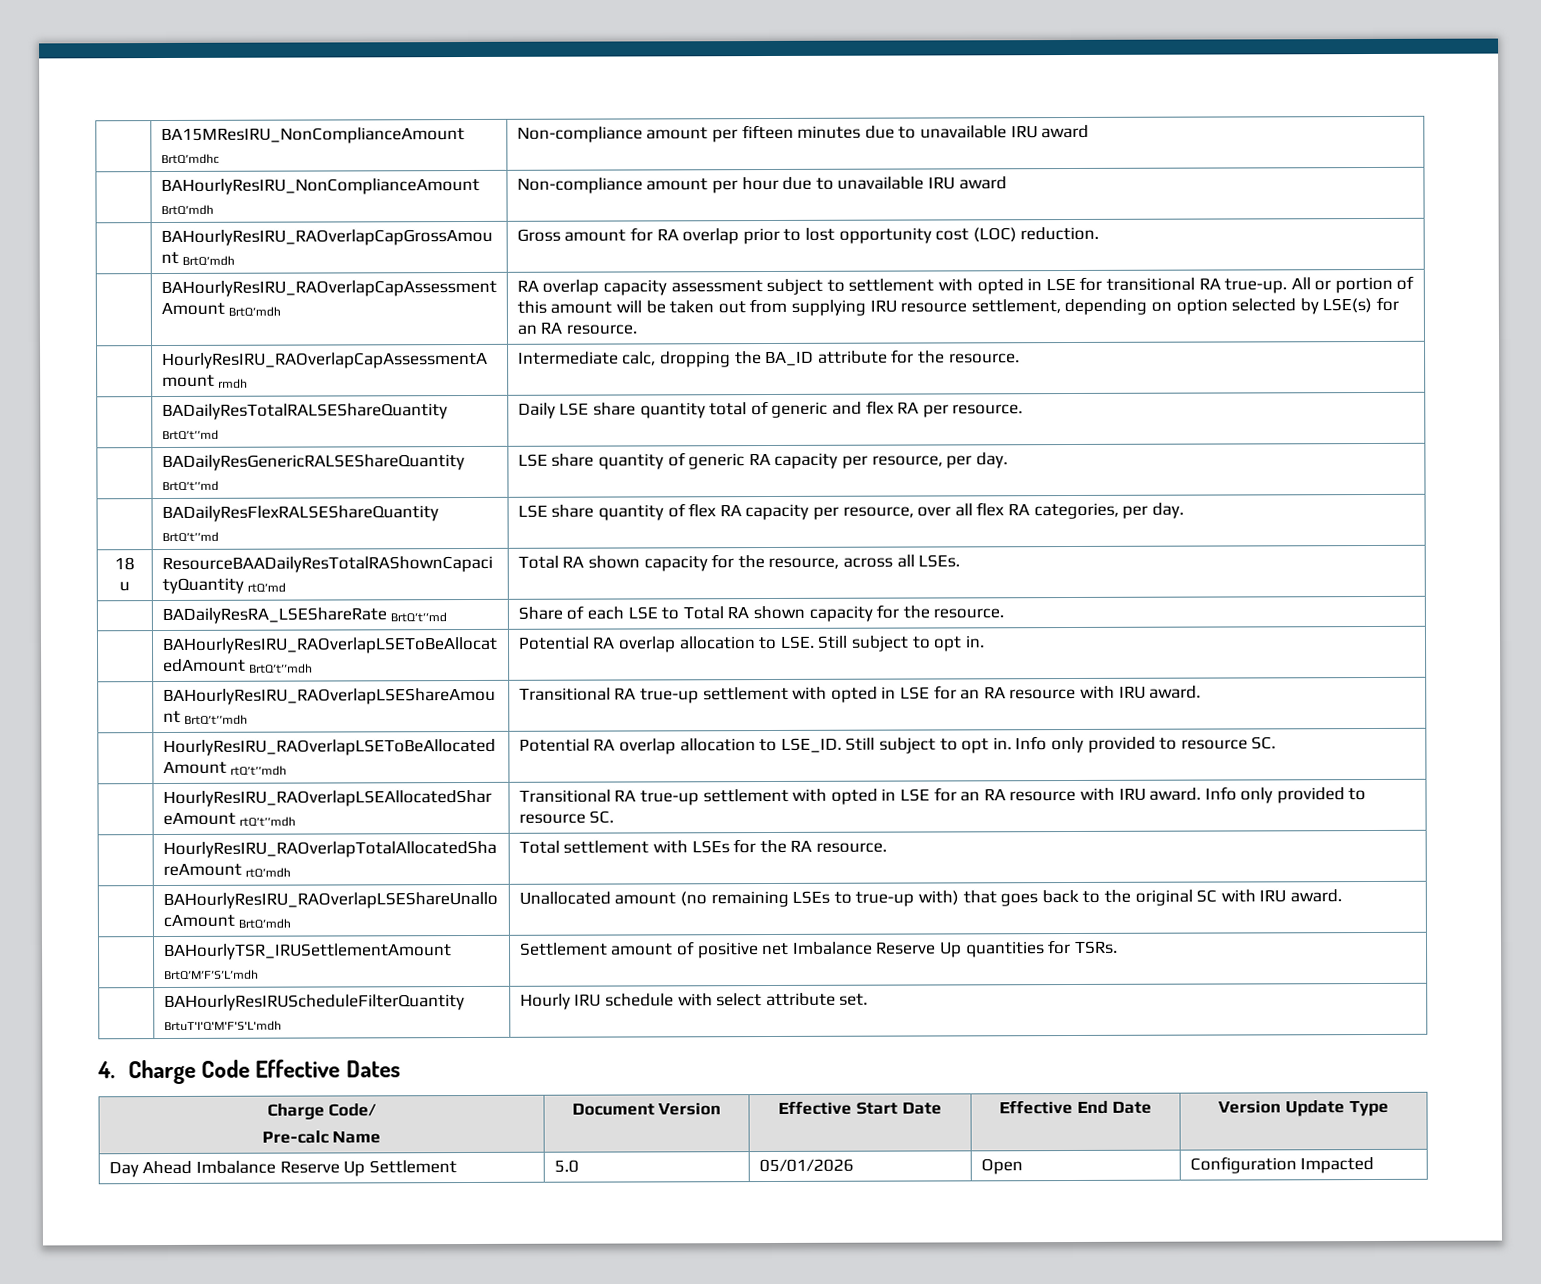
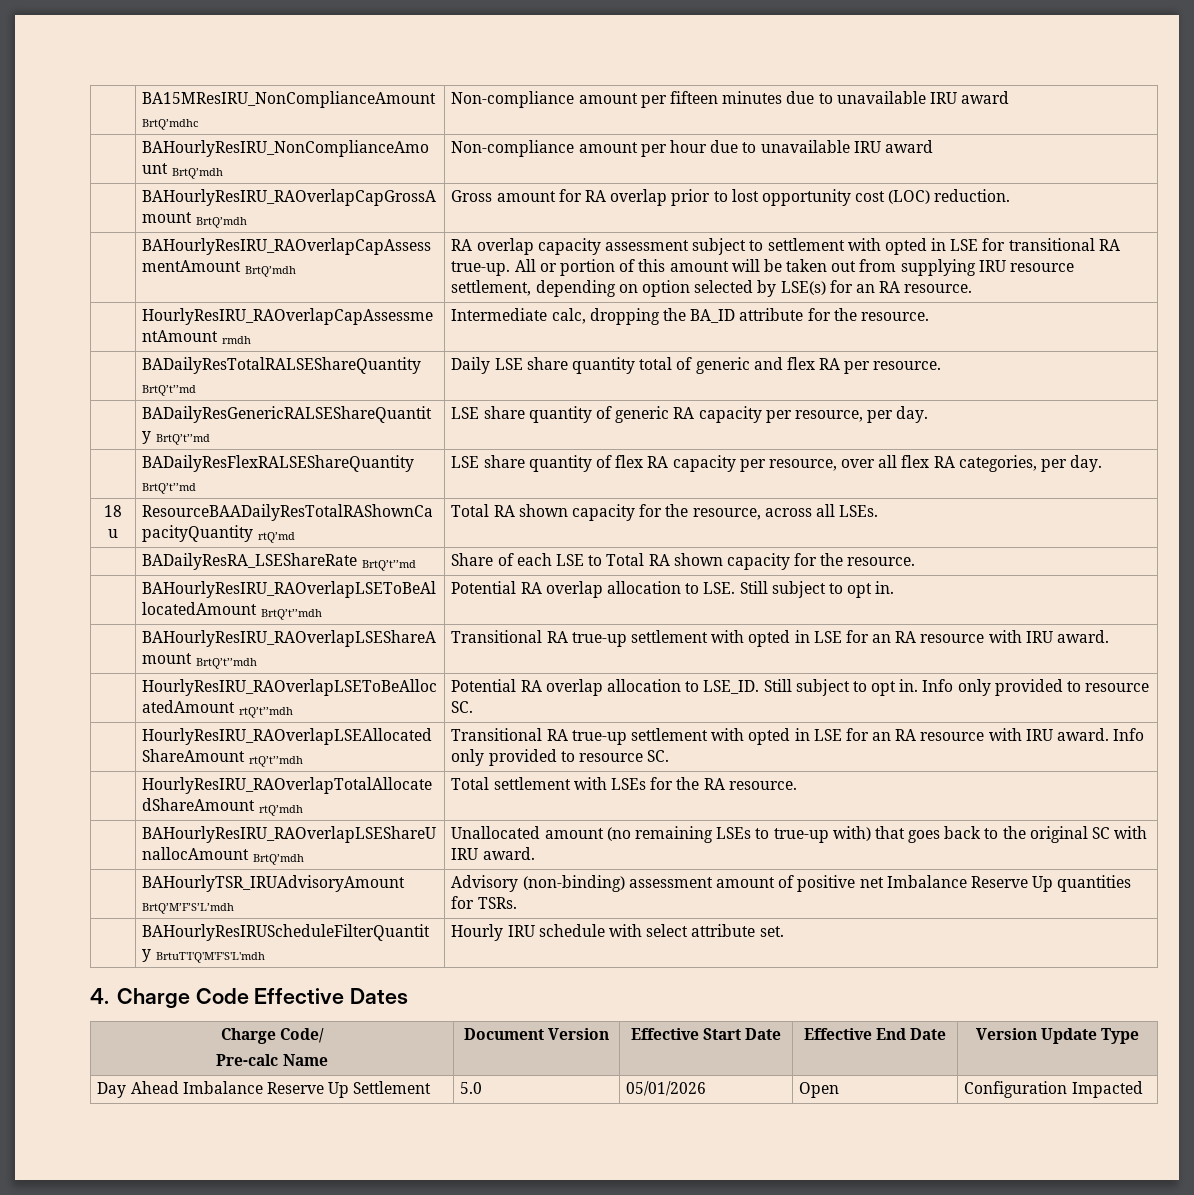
- | BAHourlyTSR_IRUSettlementAmount BrtQ’M’F’S’L’mdh | Settlement amount of positive net Imbalance Reserve Up quantities for TSRs.
+ | BAHourlyTSR_IRUAdvisoryAmount BrtQ’M’F’S’L’mdh | Advisory (non-binding) assessment amount of positive net Imbalance Reserve Up quantities for TSRs.

